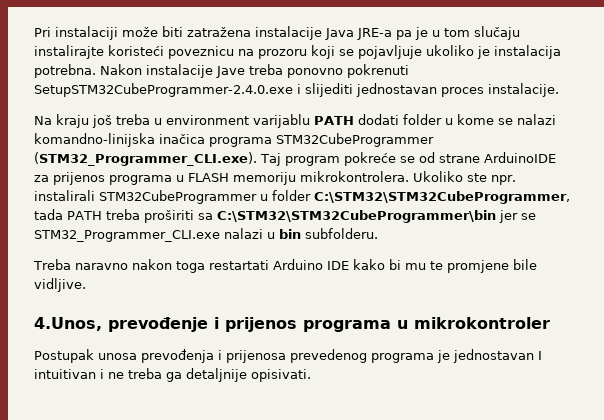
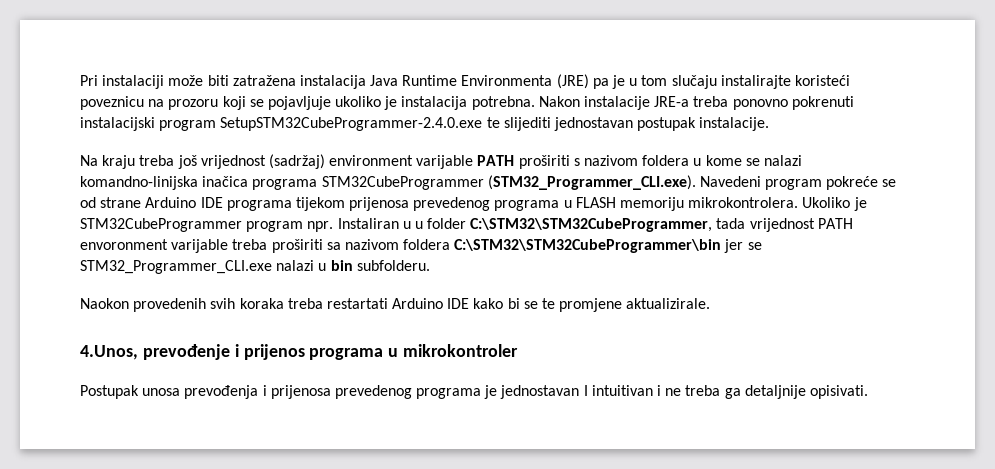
- Pri instalaciji može biti zatražena instalacije Java JRE-a pa je u tom slučaju instalirajte koristeći poveznicu na prozoru koji se pojavljuje ukoliko je instalacija potrebna.
+ Pri instalaciji može biti zatražena instalacija Java Runtime Environmenta (JRE) pa je u tom slučaju instalirajte koristeći poveznicu na prozoru koji se pojavljuje ukoliko je instalacija potrebna.
- Nakon instalacije Jave treba ponovno pokrenuti SetupSTM32CubeProgrammer-2.4.0.exe i slijediti jednostavan proces instalacije.
+ Nakon instalacije JRE-a treba ponovno pokrenuti instalacijski program SetupSTM32CubeProgrammer-2.4.0.exe te slijediti jednostavan postupak instalacije.
- Na kraju još treba u environment varijablu PATH dodati folder u kome se nalazi komandno-linijska inačica programa STM32CubeProgrammer (STM32_Programmer_CLI.exe). Taj program pokreće se od strane ArduinoIDE za prijenos programa u FLASH memoriju mikrokontrolera.
+ Na kraju treba još vrijednost (sadržaj) environment varijable PATH proširiti s nazivom foldera u kome se nalazi komandno-linijska inačica programa STM32CubeProgrammer (STM32_Programmer_CLI.exe). Navedeni program pokreće se od strane Arduino IDE programa tijekom prijenosa prevedenog programa u FLASH memoriju mikrokontrolera.
- Ukoliko ste npr. instalirali STM32CubeProgrammer u folder C:\STM32\STM32CubeProgrammer, tada PATH treba proširiti sa C:\STM32\STM32CubeProgrammer\bin jer se STM32_Programmer_CLI.exe nalazi u bin subfolderu.
+ Ukoliko je STM32CubeProgrammer program npr. Instaliran u u folder C:\STM32\STM32CubeProgrammer, tada vrijednost PATH envoronment varijable treba proširiti sa nazivom foldera C:\STM32\STM32CubeProgrammer\bin jer se STM32_Programmer_CLI.exe nalazi u bin subfolderu.
- Treba naravno nakon toga restartati Arduino IDE kako bi mu te promjene bile vidljive.
+ Naokon provedenih svih koraka treba restartati Arduino IDE kako bi se te promjene aktualizirale.

